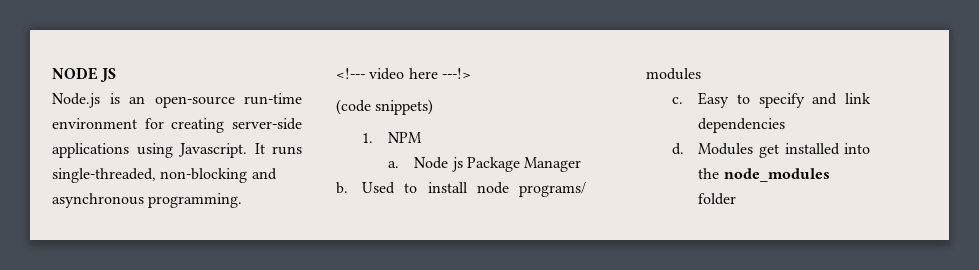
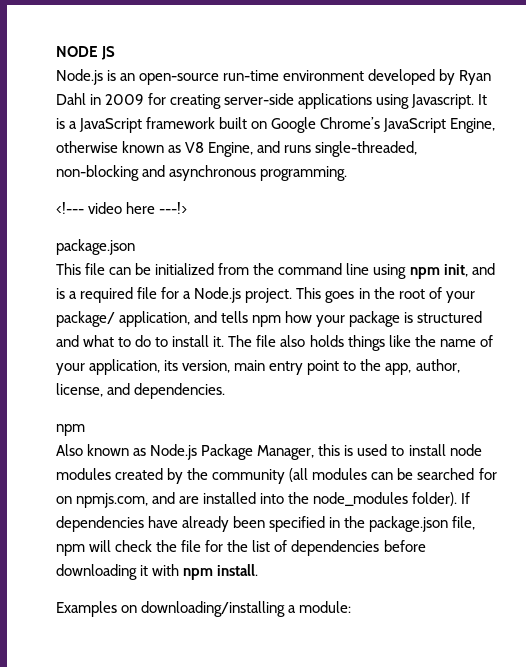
- Node.js is an open-source run-time environment for creating server-side applications using Javascript.
+ Node.js is an open-source run-time environment developed by Ryan Dahl in 2009 for creating server-side applications using Javascript.
- It runs single-threaded, non-blocking and asynchronous programming.
+ It is a JavaScript framework built on Google Chrome’s JavaScript Engine, otherwise known as V8 Engine, and runs single-threaded, non-blocking and asynchronous programming.
  <!--- video here ---!>
- (code snippets)
- 1. NPM
- a. Node js Package Manager
- b. Used to install node programs/ modules
- c. Easy to specify and link dependencies
- d. Modules get installed into the node_modules folder
+ package.json
+ This file can be initialized from the command line using npm init, and is a required file for a Node.js project. This goes in the root of your package/ application, and tells npm how your package is structured and what to do to install it. The file also holds things like the name of your application, its version, main entry point to the app, author, license, and dependencies.
+ npm
+ Also known as Node.js Package Manager, this is used to install node modules created by the community (all modules can be searched for on npmjs.com, and are installed into the node_modules folder). If dependencies have already been specified in the package.json file, npm will check the file for the list of dependencies before downloading it with npm install.
+ Examples on downloading/installing a module:

